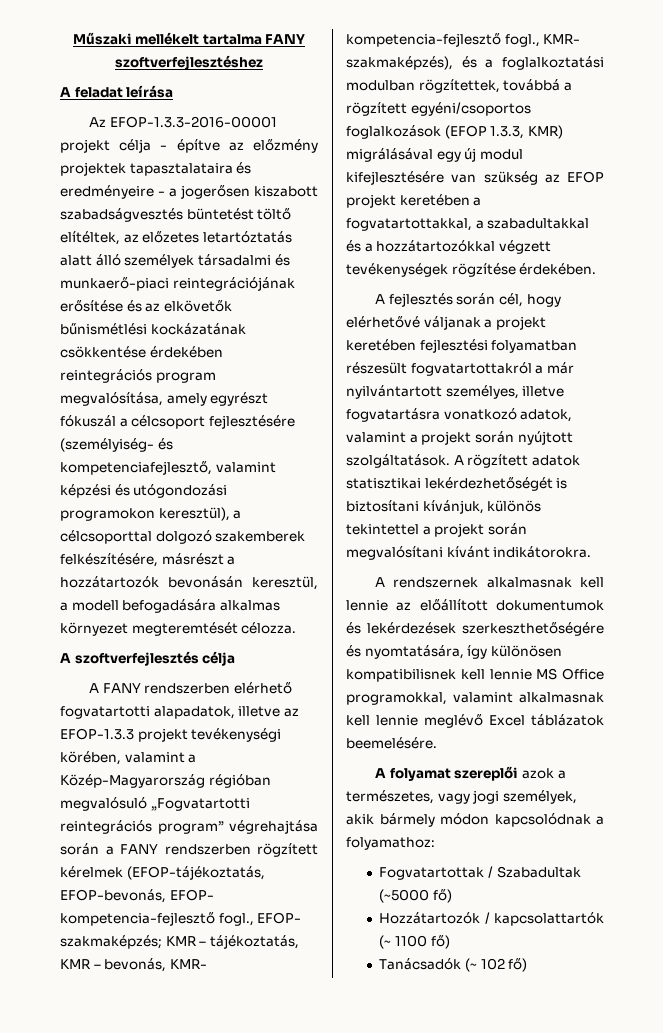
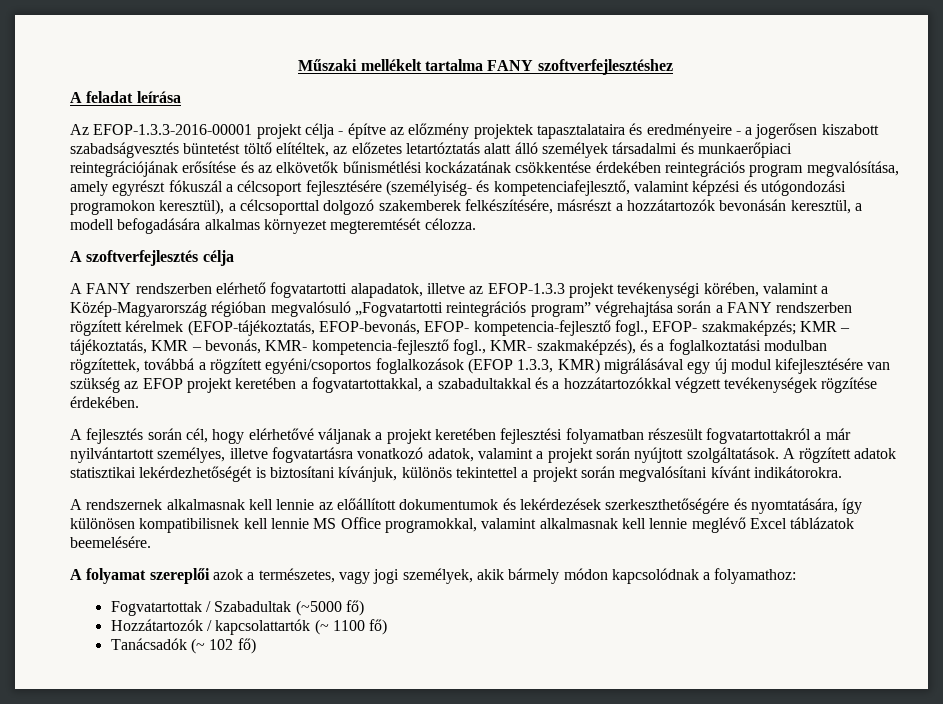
- Az EFOP-1.3.3-2016-00001 projekt célja - építve az előzmény projektek tapasztalataira és eredményeire - a jogerősen kiszabott szabadságvesztés büntetést töltő elítéltek, az előzetes letartóztatás alatt álló személyek társadalmi és munkaerő-piaci reintegrációjának erősítése és az elkövetők bűnismétlési kockázatának csökkentése érdekében reintegrációs program megvalósítása, amely egyrészt fókuszál a célcsoport fejlesztésére (személyiség- és kompetenciafejlesztő, valamint képzési és utógondozási programokon keresztül), a célcsoporttal dolgozó szakemberek felkészítésére, másrészt a hozzátartozók bevonásán keresztül, a modell befogadására alkalmas környezet megteremtését célozza.
+ Az EFOP-1.3.3-2016-00001 projekt célja - építve az előzmény projektek tapasztalataira és eredményeire - a jogerősen kiszabott szabadságvesztés büntetést töltő elítéltek, az előzetes letartóztatás alatt álló személyek társadalmi és munkaerőpiaci reintegrációjának erősítése és az elkövetők bűnismétlési kockázatának csökkentése érdekében reintegrációs program megvalósítása, amely egyrészt fókuszál a célcsoport fejlesztésére (személyiség- és kompetenciafejlesztő, valamint képzési és utógondozási programokon keresztül), a célcsoporttal dolgozó szakemberek felkészítésére, másrészt a hozzátartozók bevonásán keresztül, a modell befogadására alkalmas környezet megteremtését célozza.

